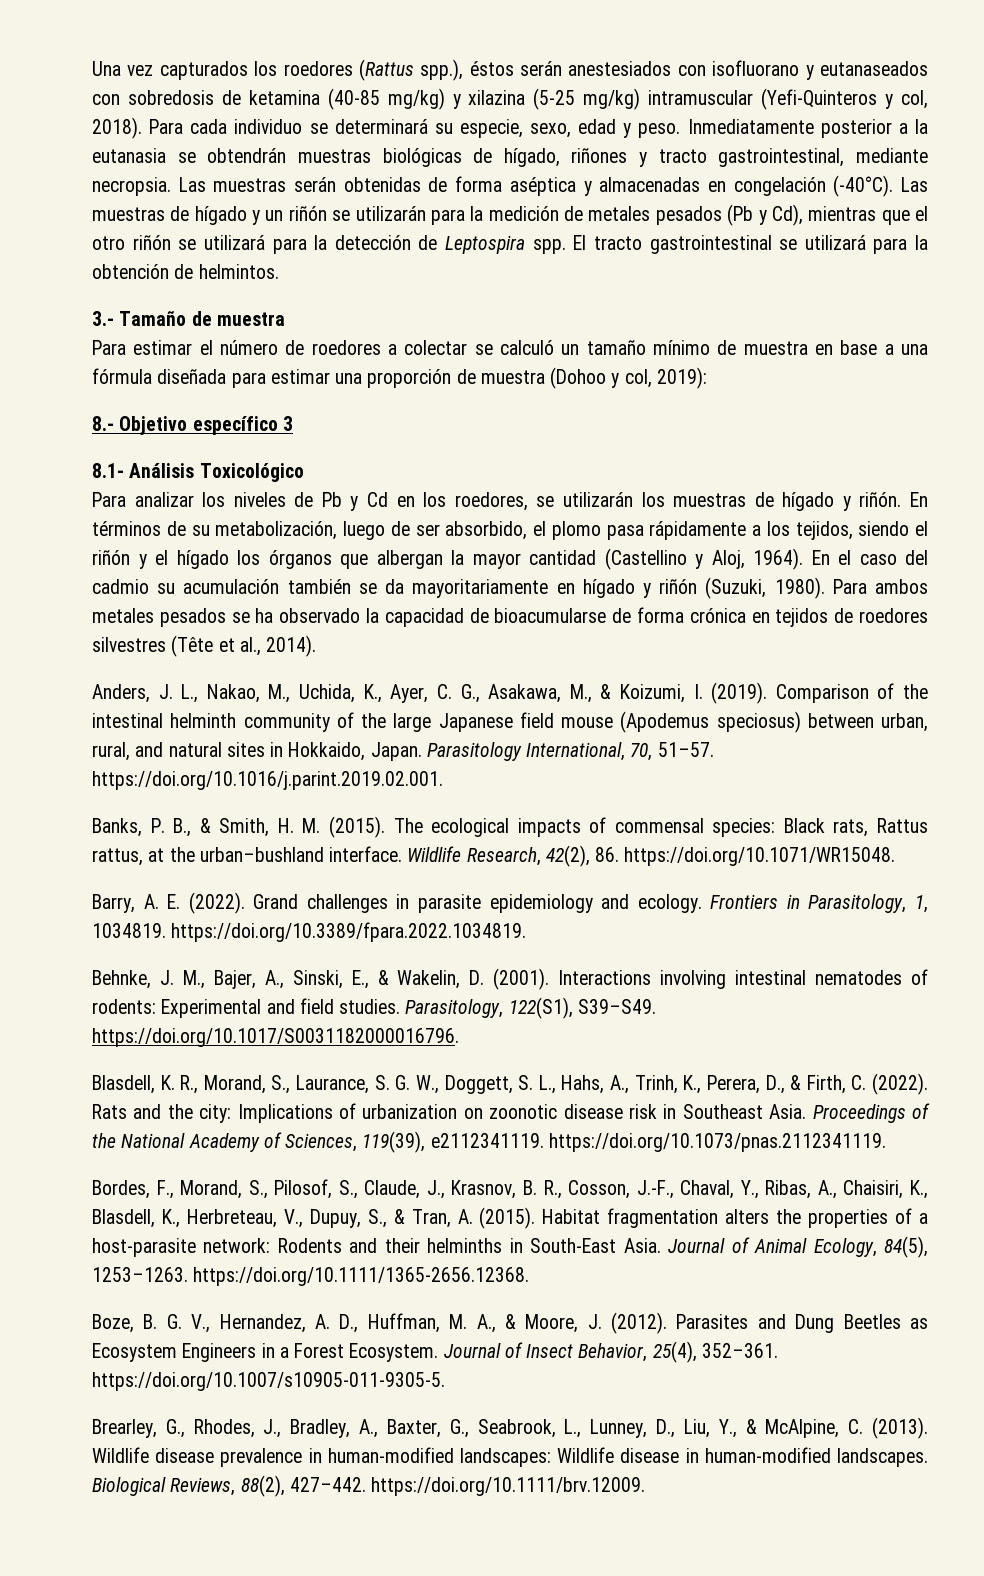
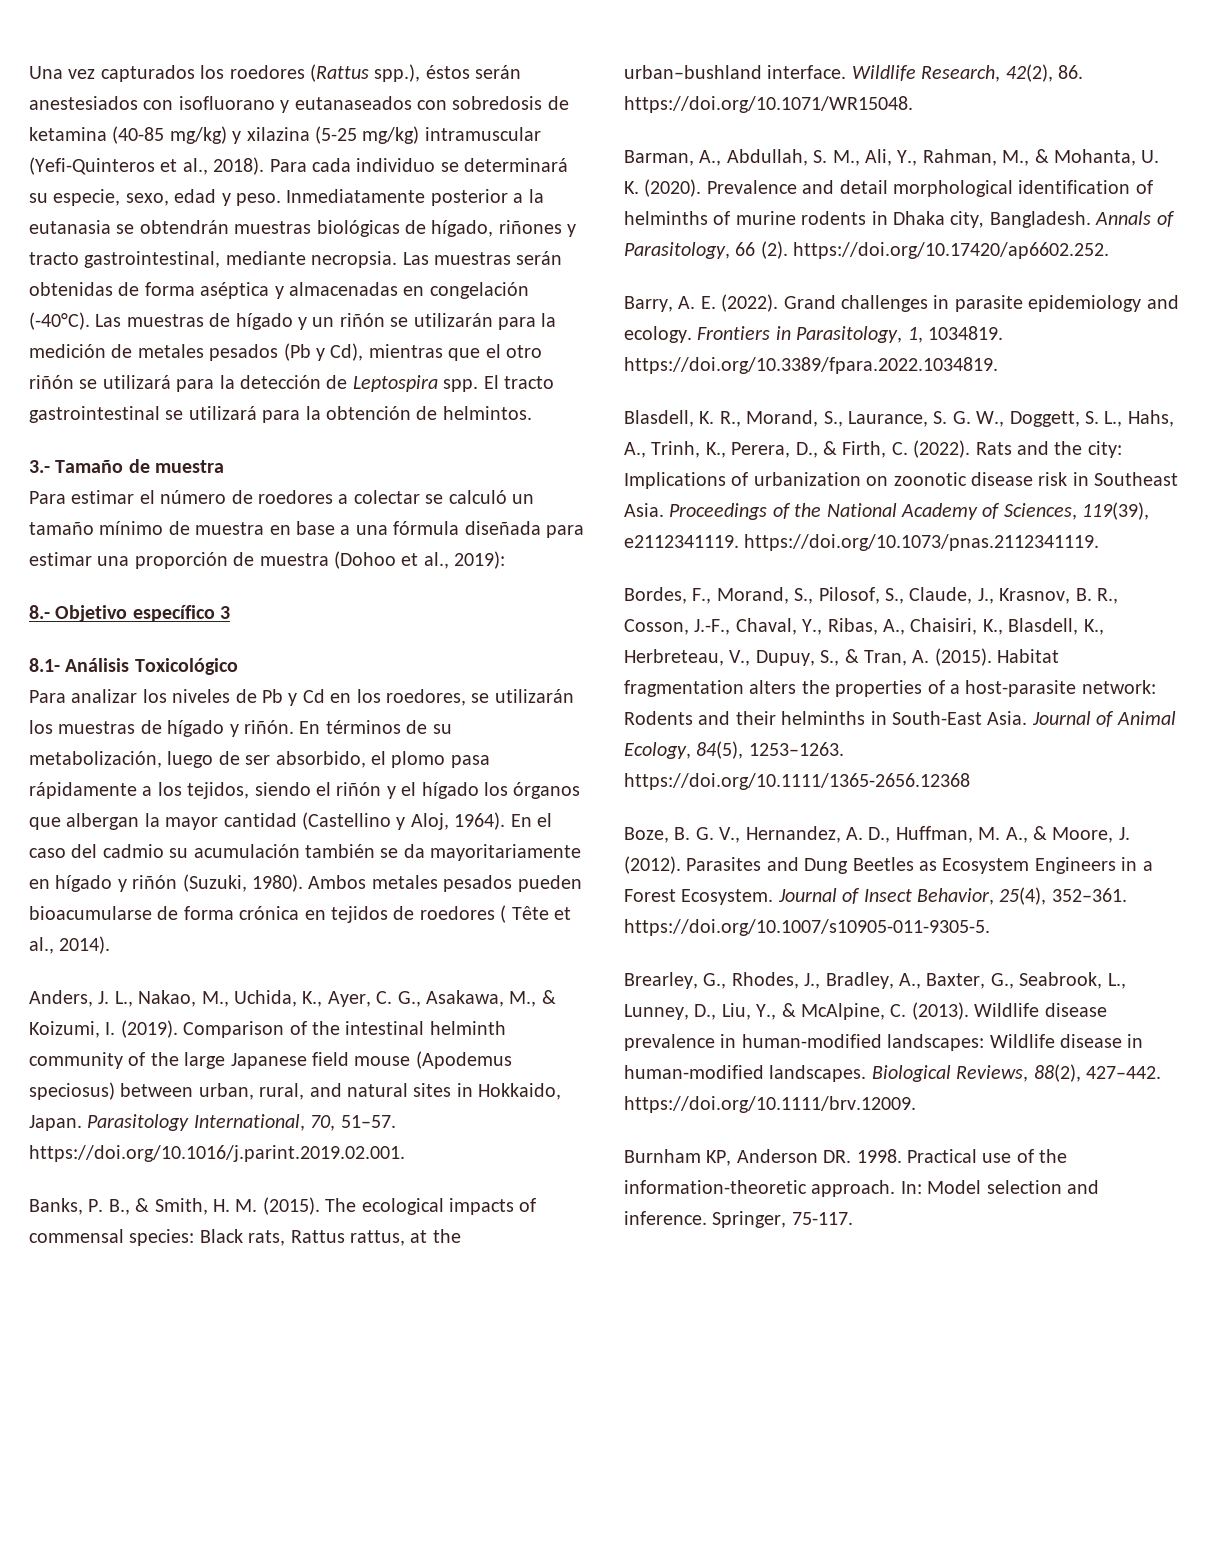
- Una vez capturados los roedores (Rattus spp.), éstos serán anestesiados con isofluorano y eutanaseados con sobredosis de ketamina (40-85 mg/kg) y xilazina (5-25 mg/kg) intramuscular (Yefi-Quinteros y col, 2018).
+ Una vez capturados los roedores (Rattus spp.), éstos serán anestesiados con isofluorano y eutanaseados con sobredosis de ketamina (40-85 mg/kg) y xilazina (5-25 mg/kg) intramuscular (Yefi-Quinteros et al., 2018).
- Para estimar el número de roedores a colectar se calculó un tamaño mínimo de muestra en base a una fórmula diseñada para estimar una proporción de muestra (Dohoo y col, 2019):
+ Para estimar el número de roedores a colectar se calculó un tamaño mínimo de muestra en base a una fórmula diseñada para estimar una proporción de muestra (Dohoo et al., 2019):
- Para ambos metales pesados se ha observado la capacidad de bioacumularse de forma crónica en tejidos de roedores silvestres (Tête et al., 2014).
+ Ambos metales pesados pueden bioacumularse de forma crónica en tejidos de roedores ( Tête et al., 2014).
+ Barman, A., Abdullah, S. M., Ali, Y., Rahman, M., & Mohanta, U. K. (2020). Prevalence and detail morphological identification of helminths of murine rodents in Dhaka city, Bangladesh. Annals of Parasitology, 66 (2). https://doi.org/10.17420/ap6602.252.
- Behnke, J. M., Bajer, A., Sinski, E., & Wakelin, D. (2001). Interactions involving intestinal nematodes of rodents: Experimental and field studies. Parasitology, 122(S1), S39–S49. https://doi.org/10.1017/S0031182000016796.
- Journal of Animal Ecology, 84(5), 1253–1263. https://doi.org/10.1111/1365-2656.12368.
+ Journal of Animal Ecology, 84(5), 1253–1263. https://doi.org/10.1111/1365-2656.12368
+ Burnham KP, Anderson DR. 1998. Practical use of the information-theoretic approach. In: Model selection and inference. Springer, 75-117.

